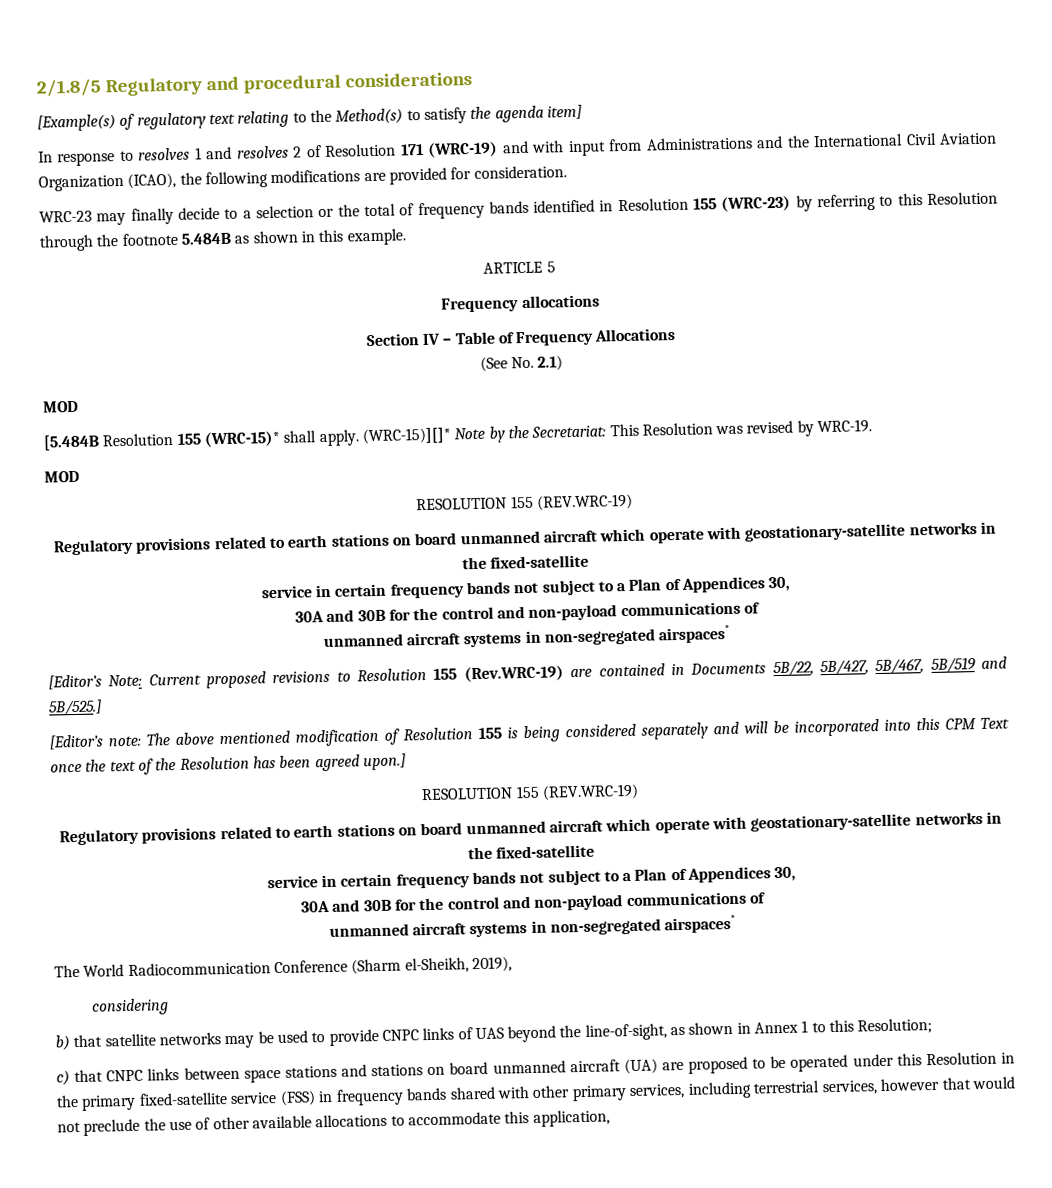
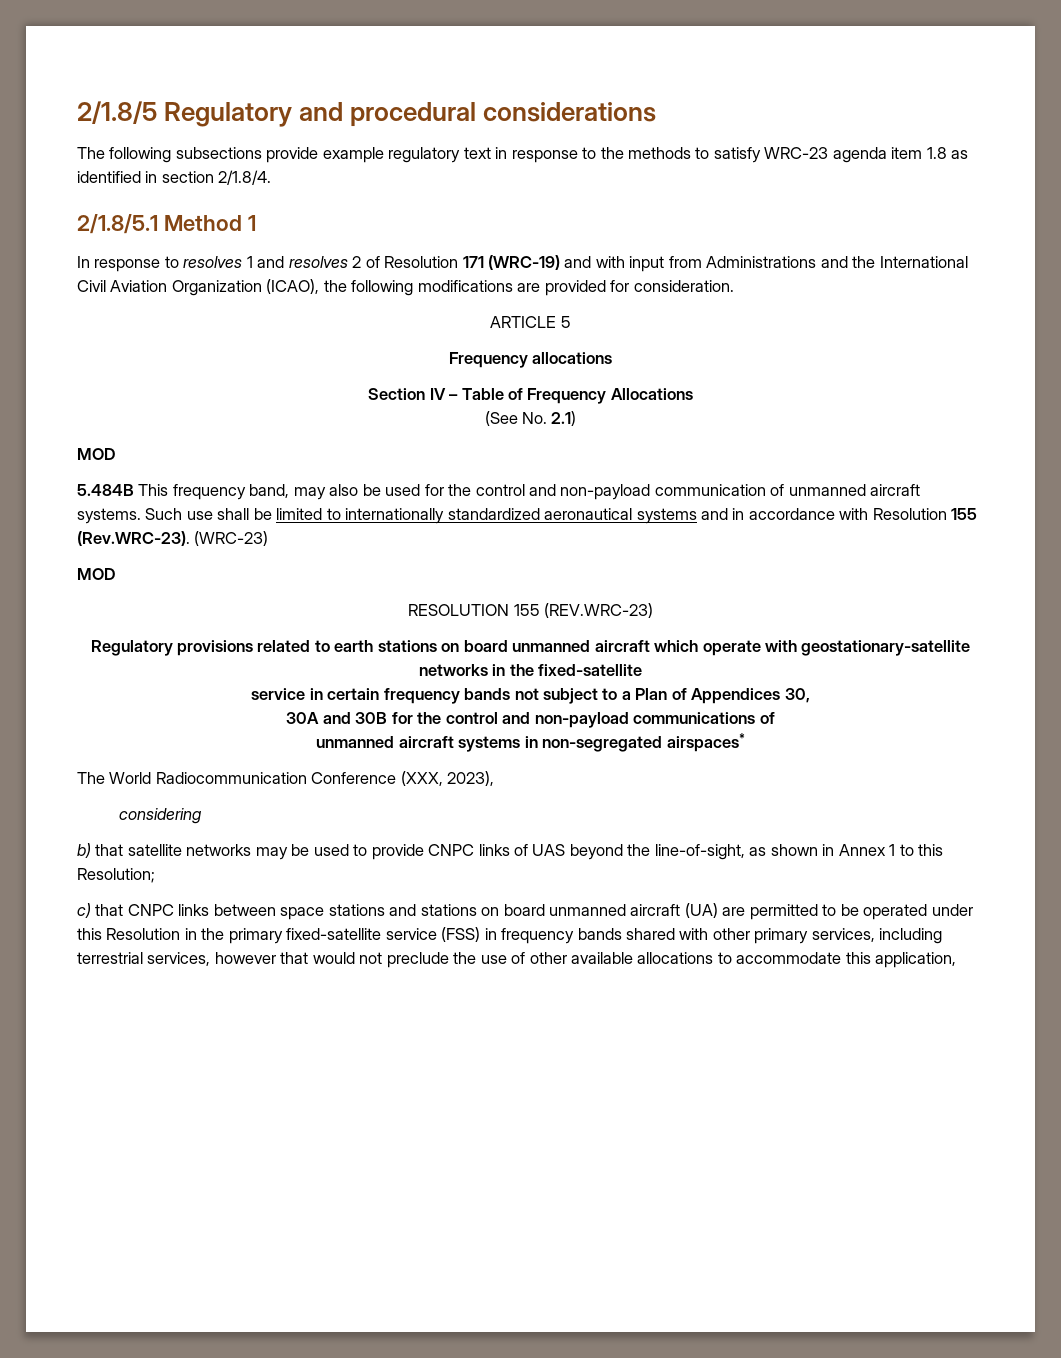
- [Example(s) of regulatory text relating to the Method(s) to satisfy the agenda item]
+ The following subsections provide example regulatory text in response to the methods to satisfy WRC-23 agenda item 1.8 as identified in section 2/1.8/4.
+ 2/1.8/5.1 Method 1
- WRC-23 may finally decide to a selection or the total of frequency bands identified in Resolution 155 (WRC-23) by referring to this Resolution through the footnote 5.484B as shown in this example.
- [5.484B Resolution 155 (WRC-15)* shall apply. (WRC-15)][]* Note by the Secretariat: This Resolution was revised by WRC-19.
+ 5.484B This frequency band, may also be used for the control and non-payload communication of unmanned aircraft systems. Such use shall be limited to internationally standardized aeronautical systems and in accordance with Resolution 155 (Rev.WRC-23). (WRC-23)
  MOD
- RESOLUTION 155 (REV.WRC-19)
- Regulatory provisions related to earth stations on board unmanned aircraft which operate with geostationary-satellite networks in the fixed-satellite
- service in certain frequency bands not subject to a Plan of Appendices 30,
- 30A and 30B for the control and non-payload communications of
- unmanned aircraft systems in non-segregated airspaces*
- [Editor’s Note: Current proposed revisions to Resolution 155 (Rev.WRC-19) are contained in Documents 5B/22, 5B/427, 5B/467, 5B/519 and 5B/525.]
- [Editor’s note: The above mentioned modification of Resolution 155 is being considered separately and will be incorporated into this CPM Text once the text of the Resolution has been agreed upon.]
- RESOLUTION 155 (REV.WRC-19)
+ RESOLUTION 155 (REV.WRC-23)
- The World Radiocommunication Conference (Sharm el-Sheikh, 2019),
+ The World Radiocommunication Conference (XXX, 2023),
- c) that CNPC links between space stations and stations on board unmanned aircraft (UA) are proposed to be operated under this Resolution in the primary fixed-satellite service (FSS) in frequency bands shared with other primary services, including terrestrial services, however that would not preclude the use of other available allocations to accommodate this application,
+ c) that CNPC links between space stations and stations on board unmanned aircraft (UA) are permitted to be operated under this Resolution in the primary fixed-satellite service (FSS) in frequency bands shared with other primary services, including terrestrial services, however that would not preclude the use of other available allocations to accommodate this application,

